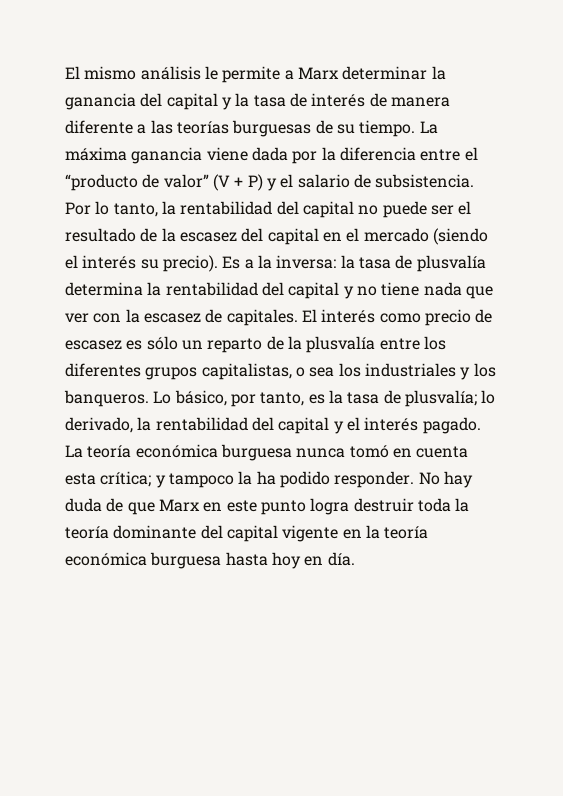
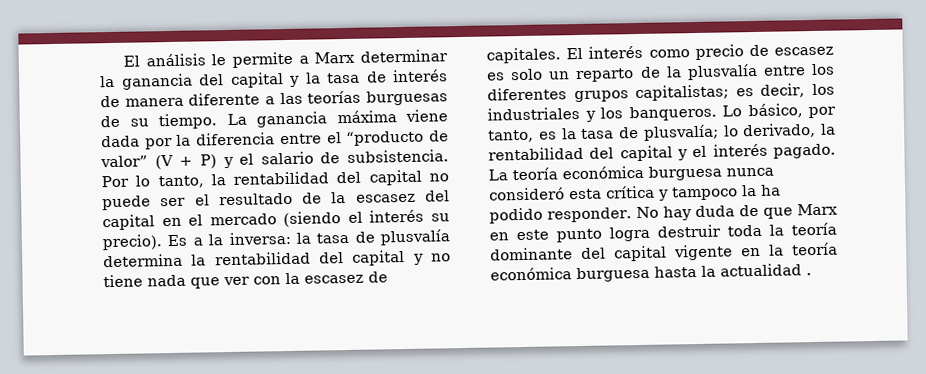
- El mismo análisis le permite a Marx determinar la ganancia del capital y la tasa de interés de manera diferente a las teorías burguesas de su tiempo.
+ El análisis le permite a Marx determinar la ganancia del capital y la tasa de interés de manera diferente a las teorías burguesas de su tiempo.
- La máxima ganancia viene dada por la diferencia entre el “producto de valor” (V + P) y el salario de subsistencia.
+ La ganancia máxima viene dada por la diferencia entre el “producto de valor” (V + P) y el salario de subsistencia.
- El interés como precio de escasez es sólo un reparto de la plusvalía entre los diferentes grupos capitalistas, o sea los industriales y los banqueros.
+ El interés como precio de escasez es solo un reparto de la plusvalía entre los diferentes grupos capitalistas; es decir, los industriales y los banqueros.
- La teoría económica burguesa nunca tomó en cuenta esta crítica; y tampoco la ha podido responder.
+ La teoría económica burguesa nunca consideró esta crítica y tampoco la ha podido responder.
- No hay duda de que Marx en este punto logra destruir toda la teoría dominante del capital vigente en la teoría económica burguesa hasta hoy en día.
+ No hay duda de que Marx en este punto logra destruir toda la teoría dominante del capital vigente en la teoría económica burguesa hasta la actualidad .

